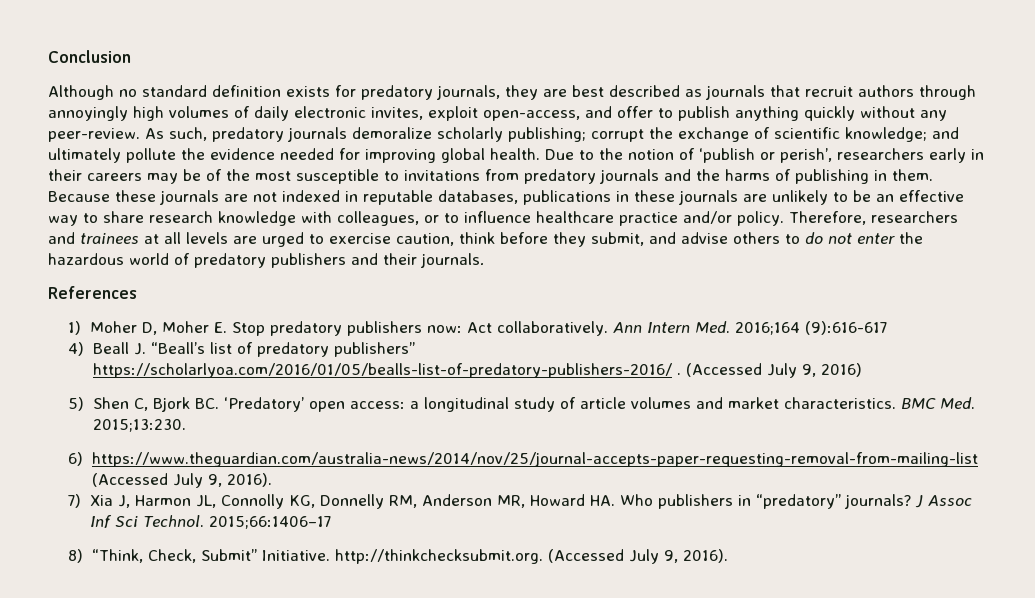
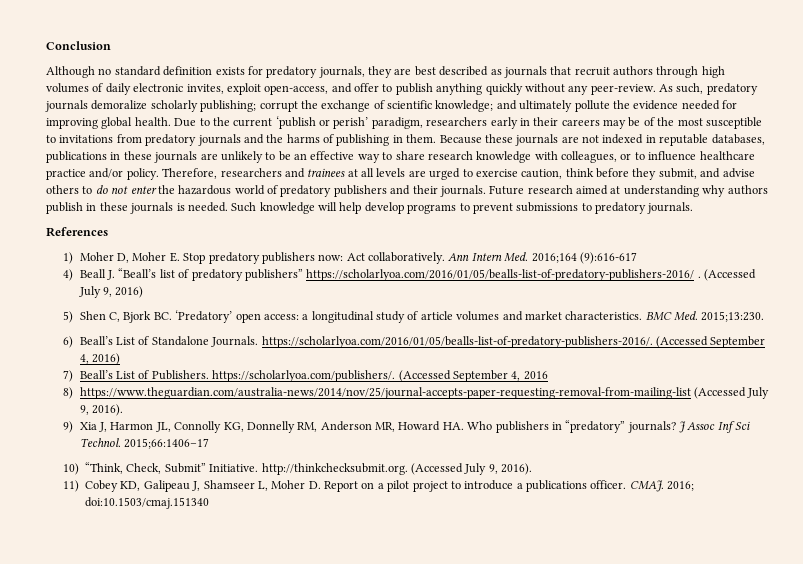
- Although no standard definition exists for predatory journals, they are best described as journals that recruit authors through annoyingly high volumes of daily electronic invites, exploit open-access, and offer to publish anything quickly without any peer-review.
+ Although no standard definition exists for predatory journals, they are best described as journals that recruit authors through high volumes of daily electronic invites, exploit open-access, and offer to publish anything quickly without any peer-review.
- Due to the notion of ‘publish or perish’, researchers early in their careers may be of the most susceptible to invitations from predatory journals and the harms of publishing in them.
+ Due to the current ‘publish or perish’ paradigm, researchers early in their careers may be of the most susceptible to invitations from predatory journals and the harms of publishing in them.
+ Future research aimed at understanding why authors publish in these journals is needed. Such knowledge will help develop programs to prevent submissions to predatory journals.
- 6) https://www.theguardian.com/australia-news/2014/nov/25/journal-accepts-paper-requesting-removal-from-mailing-list (Accessed July 9, 2016).
+ 6) Beall’s List of Standalone Journals. https://scholarlyoa.com/2016/01/05/bealls-list-of-predatory-publishers-2016/. (Accessed September 4, 2016)
+ 7) Beall’s List of Publishers. https://scholarlyoa.com/publishers/. (Accessed September 4, 2016
+ 8) https://www.theguardian.com/australia-news/2014/nov/25/journal-accepts-paper-requesting-removal-from-mailing-list (Accessed July 9, 2016).
- 7) Xia J, Harmon JL, Connolly KG, Donnelly RM, Anderson MR, Howard HA. Who publishers in “predatory” journals?
+ 9) Xia J, Harmon JL, Connolly KG, Donnelly RM, Anderson MR, Howard HA. Who publishers in “predatory” journals?
- 8) “Think, Check, Submit” Initiative. http://thinkchecksubmit.org. (Accessed July 9, 2016).
+ 10) “Think, Check, Submit” Initiative. http://thinkchecksubmit.org. (Accessed July 9, 2016).
+ 11) Cobey KD, Galipeau J, Shamseer L, Moher D. Report on a pilot project to introduce a publications officer. CMAJ. 2016; doi:10.1503/cmaj.151340

